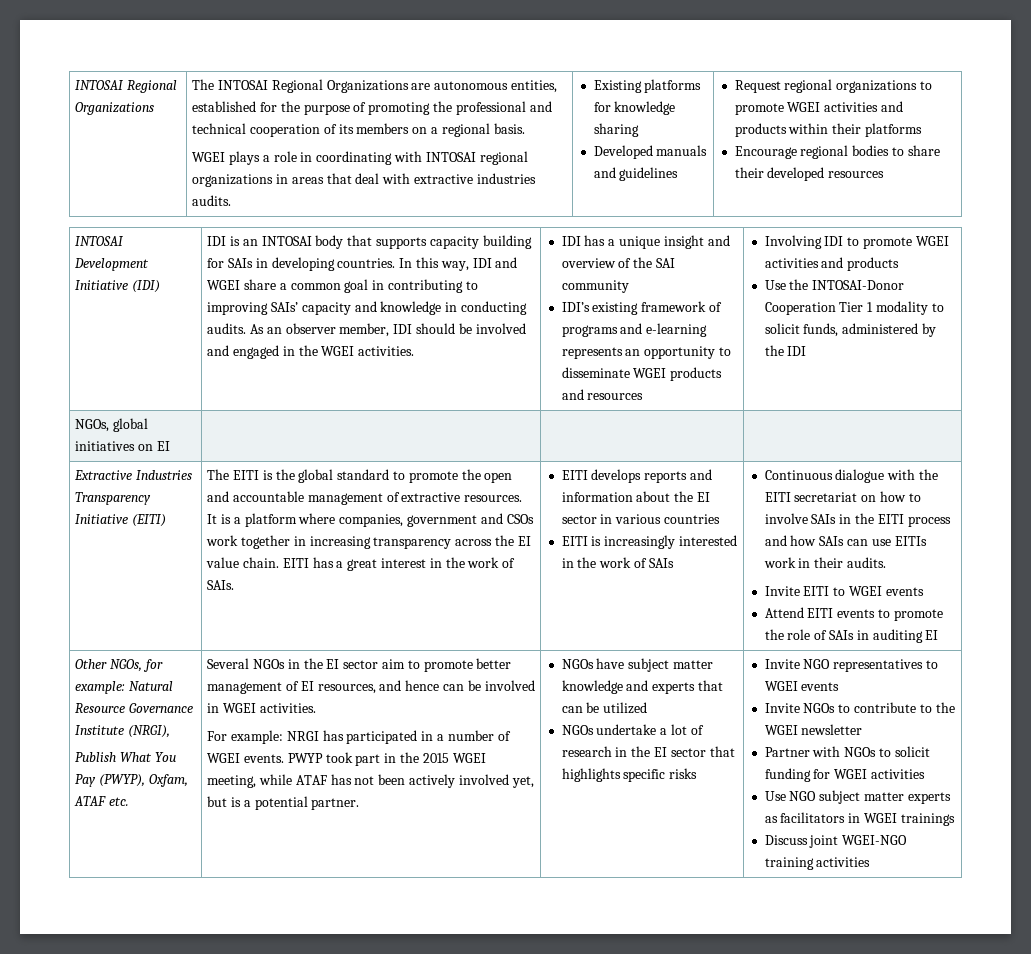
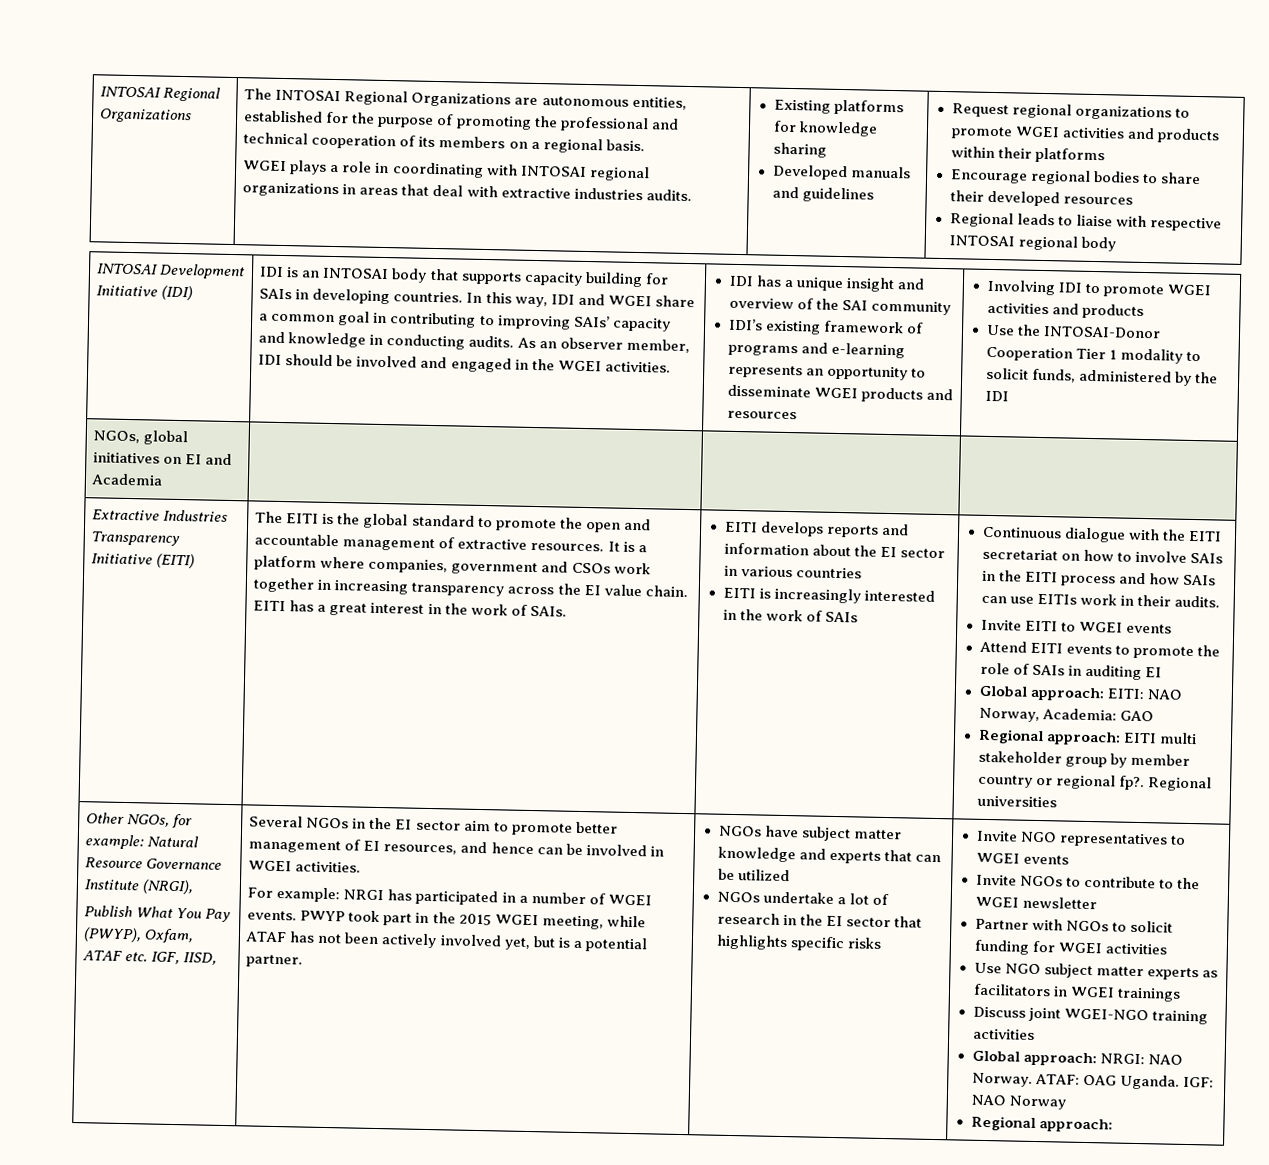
+ Regional leads to liaise with respective INTOSAI regional body
- NGOs, global initiatives on EI | | |
+ NGOs, global initiatives on EI and Academia | | |
+ Global approach: EITI: NAO Norway, Academia: GAO
+ Regional approach: EITI multi stakeholder group by member country or regional fp?. Regional universities
- Publish What You Pay (PWYP), Oxfam, ATAF etc.
+ Publish What You Pay (PWYP), Oxfam, ATAF etc. IGF, IISD,
+ Global approach: NRGI: NAO Norway. ATAF: OAG Uganda. IGF: NAO Norway
+ Regional approach:

